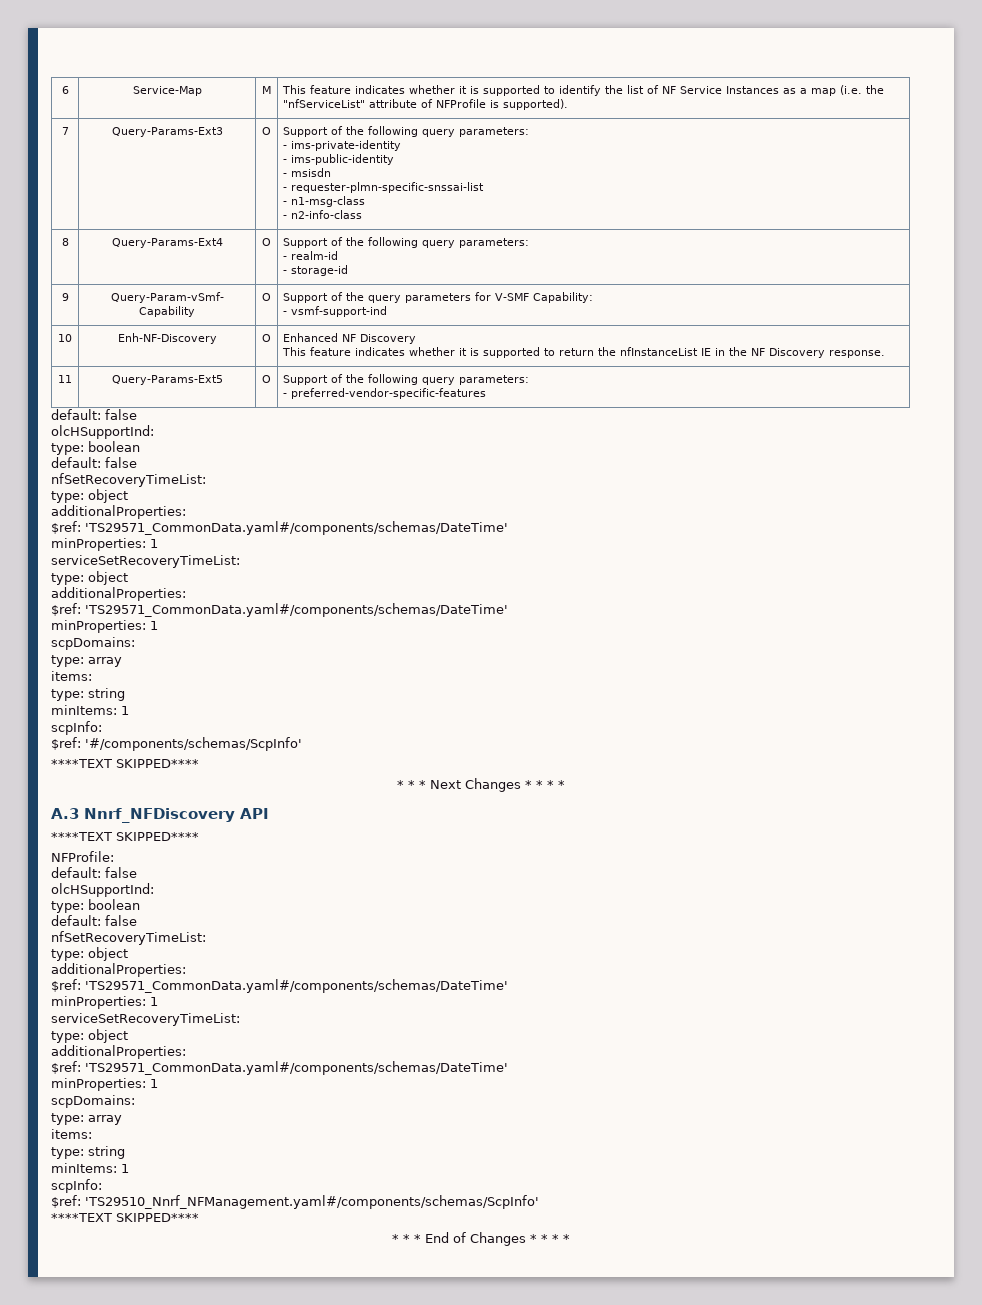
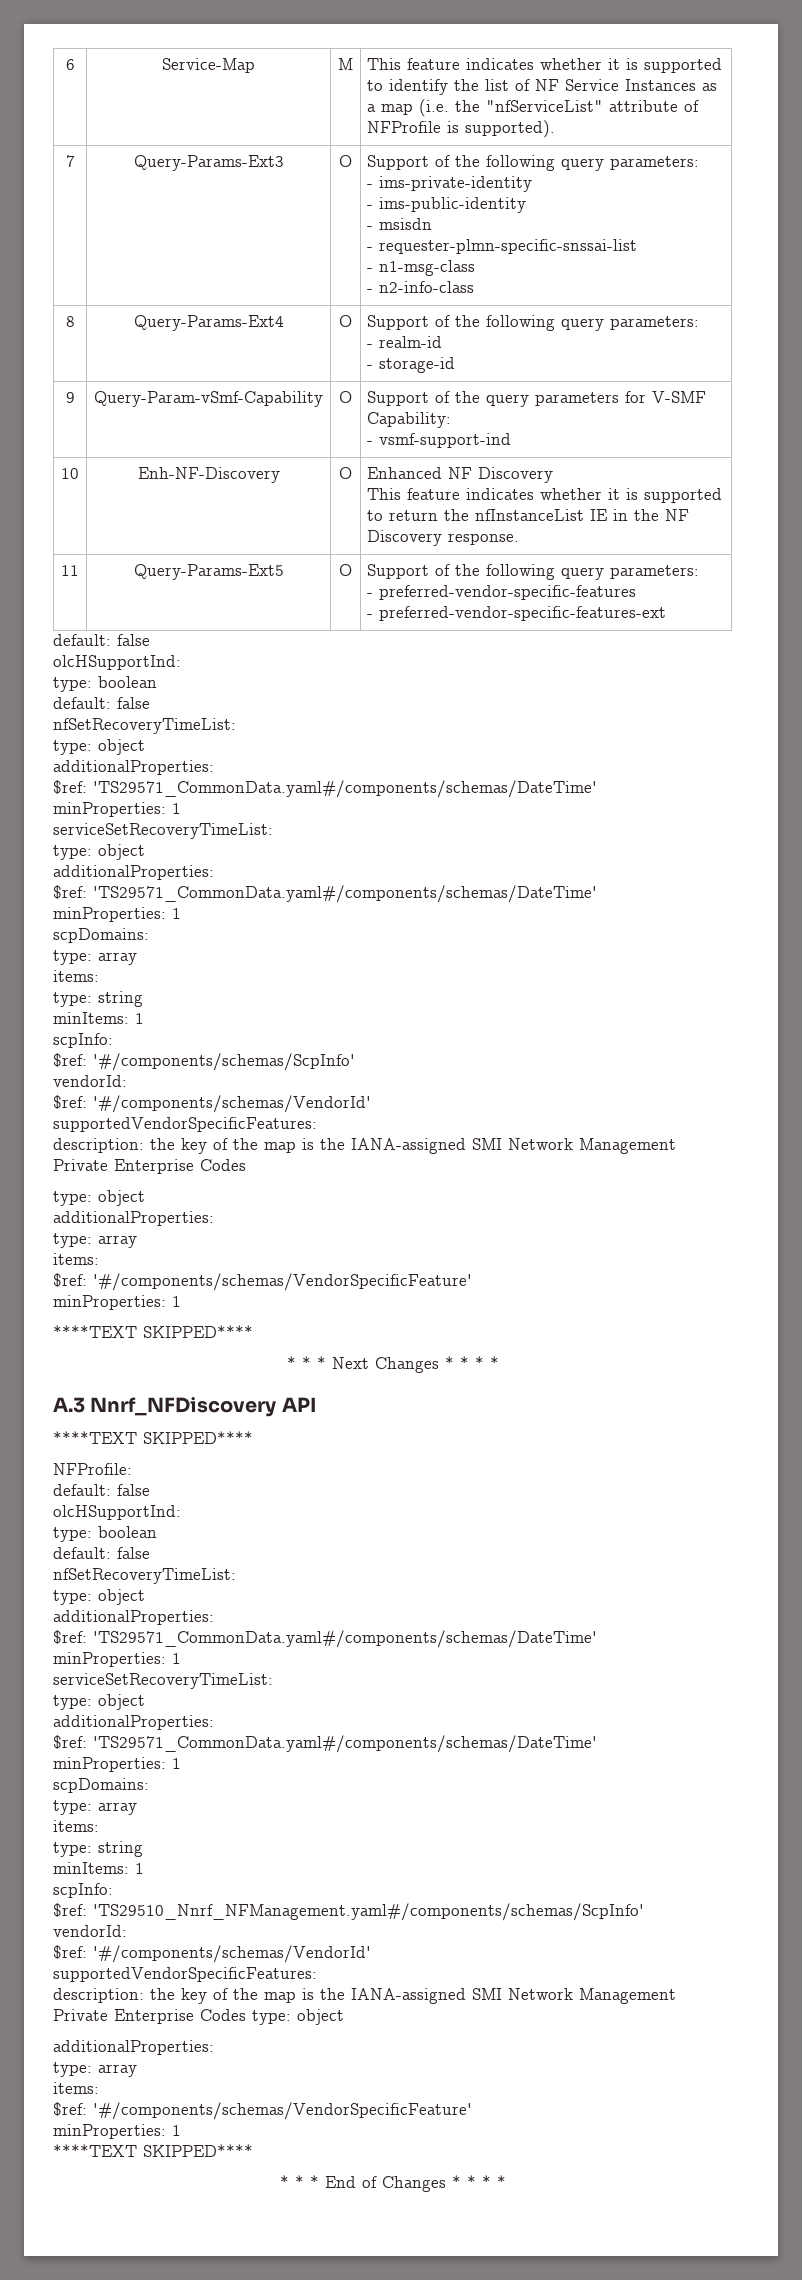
  11 | Query-Params-Ext5 | O | Support of the following query parameters:
  - preferred-vendor-specific-features
+ - preferred-vendor-specific-features-ext
  $ref: '#/components/schemas/ScpInfo'
+ vendorId:
+ $ref: '#/components/schemas/VendorId'
+ supportedVendorSpecificFeatures:
+ description: the key of the map is the IANA-assigned SMI Network Management Private Enterprise Codes
+ type: object
+ additionalProperties:
+ type: array
+ items:
+ $ref: '#/components/schemas/VendorSpecificFeature'
+ minProperties: 1
  $ref: 'TS29510_Nnrf_NFManagement.yaml#/components/schemas/ScpInfo'
+ vendorId:
+ $ref: '#/components/schemas/VendorId'
+ supportedVendorSpecificFeatures:
+ description: the key of the map is the IANA-assigned SMI Network Management Private Enterprise Codes type: object
+ additionalProperties:
+ type: array
+ items:
+ $ref: '#/components/schemas/VendorSpecificFeature'
+ minProperties: 1

